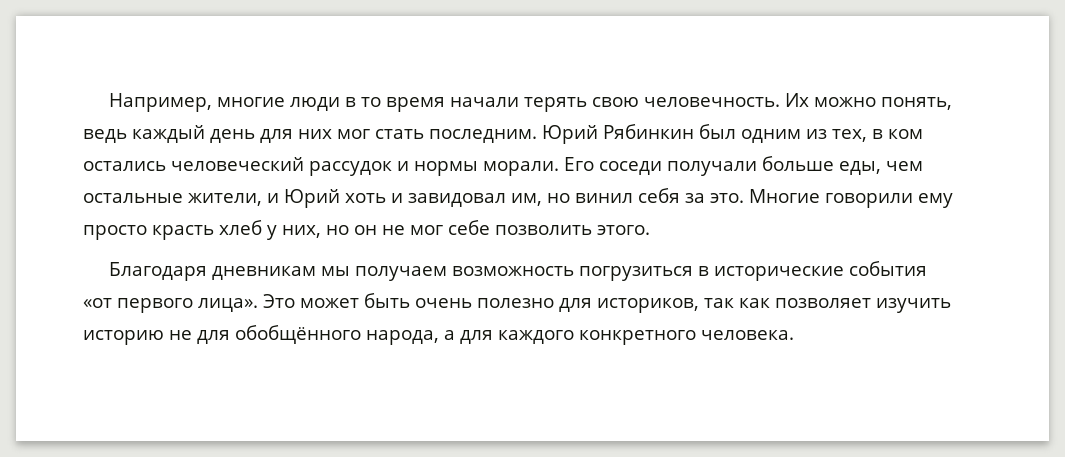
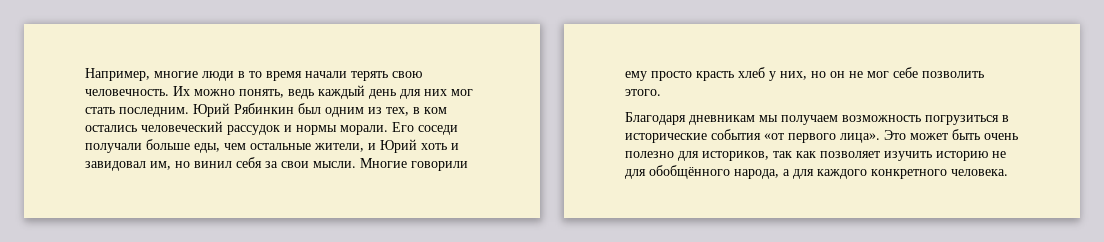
- Его соседи получали больше еды, чем остальные жители, и Юрий хоть и завидовал им, но винил себя за это.
+ Его соседи получали больше еды, чем остальные жители, и Юрий хоть и завидовал им, но винил себя за свои мысли.

